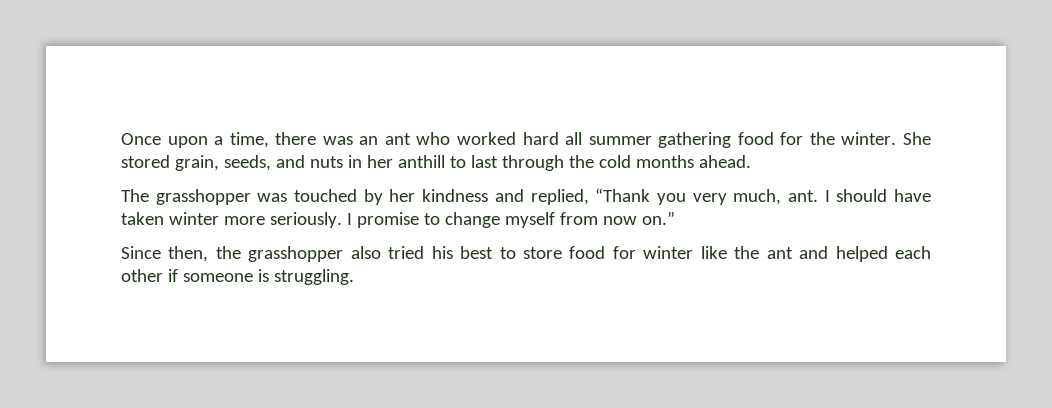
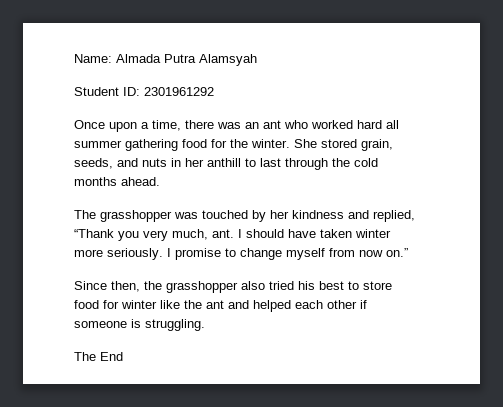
+ Name: Almada Putra Alamsyah
+ Student ID: 2301961292
+ The End

